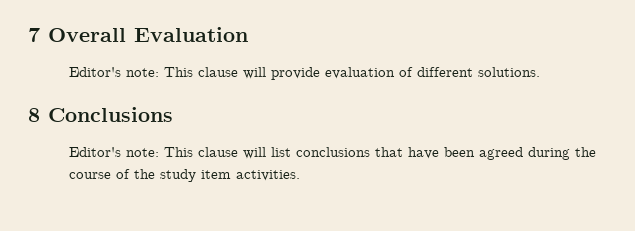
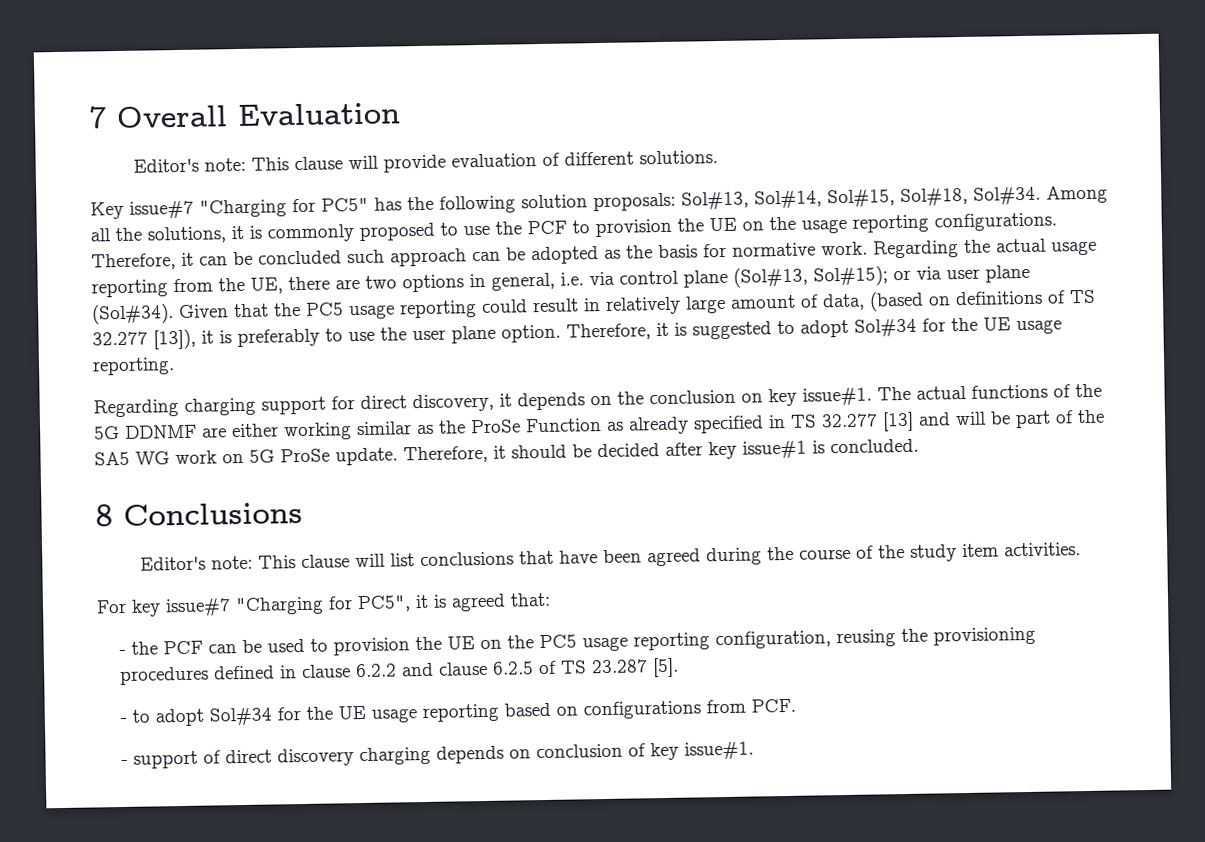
+ Key issue#7 "Charging for PC5" has the following solution proposals: Sol#13, Sol#14, Sol#15, Sol#18, Sol#34. Among all the solutions, it is commonly proposed to use the PCF to provision the UE on the usage reporting configurations. Therefore, it can be concluded such approach can be adopted as the basis for normative work. Regarding the actual usage reporting from the UE, there are two options in general, i.e. via control plane (Sol#13, Sol#15); or via user plane (Sol#34). Given that the PC5 usage reporting could result in relatively large amount of data, (based on definitions of TS 32.277 [13]), it is preferably to use the user plane option. Therefore, it is suggested to adopt Sol#34 for the UE usage reporting.
+ Regarding charging support for direct discovery, it depends on the conclusion on key issue#1. The actual functions of the 5G DDNMF are either working similar as the ProSe Function as already specified in TS 32.277 [13] and will be part of the SA5 WG work on 5G ProSe update. Therefore, it should be decided after key issue#1 is concluded.
+ For key issue#7 "Charging for PC5", it is agreed that:
+ - the PCF can be used to provision the UE on the PC5 usage reporting configuration, reusing the provisioning procedures defined in clause 6.2.2 and clause 6.2.5 of TS 23.287 [5].
+ - to adopt Sol#34 for the UE usage reporting based on configurations from PCF.
+ - support of direct discovery charging depends on conclusion of key issue#1.

